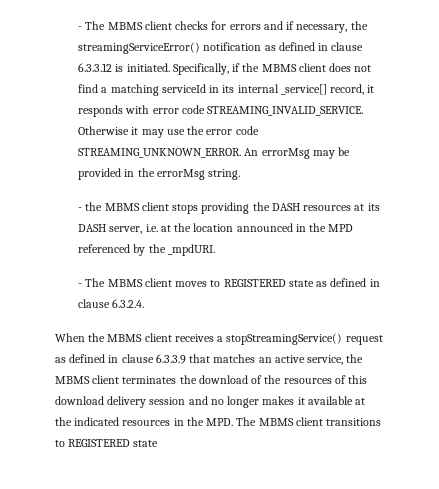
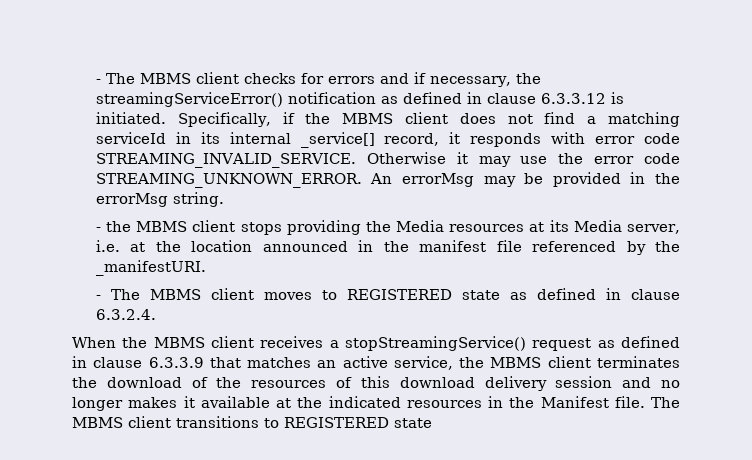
- - the MBMS client stops providing the DASH resources at its DASH server, i.e. at the location announced in the MPD referenced by the _mpdURI.
+ - the MBMS client stops providing the Media resources at its Media server, i.e. at the location announced in the manifest file referenced by the _manifestURI.
- When the MBMS client receives a stopStreamingService() request as defined in clause 6.3.3.9 that matches an active service, the MBMS client terminates the download of the resources of this download delivery session and no longer makes it available at the indicated resources in the MPD. The MBMS client transitions to REGISTERED state
+ When the MBMS client receives a stopStreamingService() request as defined in clause 6.3.3.9 that matches an active service, the MBMS client terminates the download of the resources of this download delivery session and no longer makes it available at the indicated resources in the Manifest file. The MBMS client transitions to REGISTERED state

